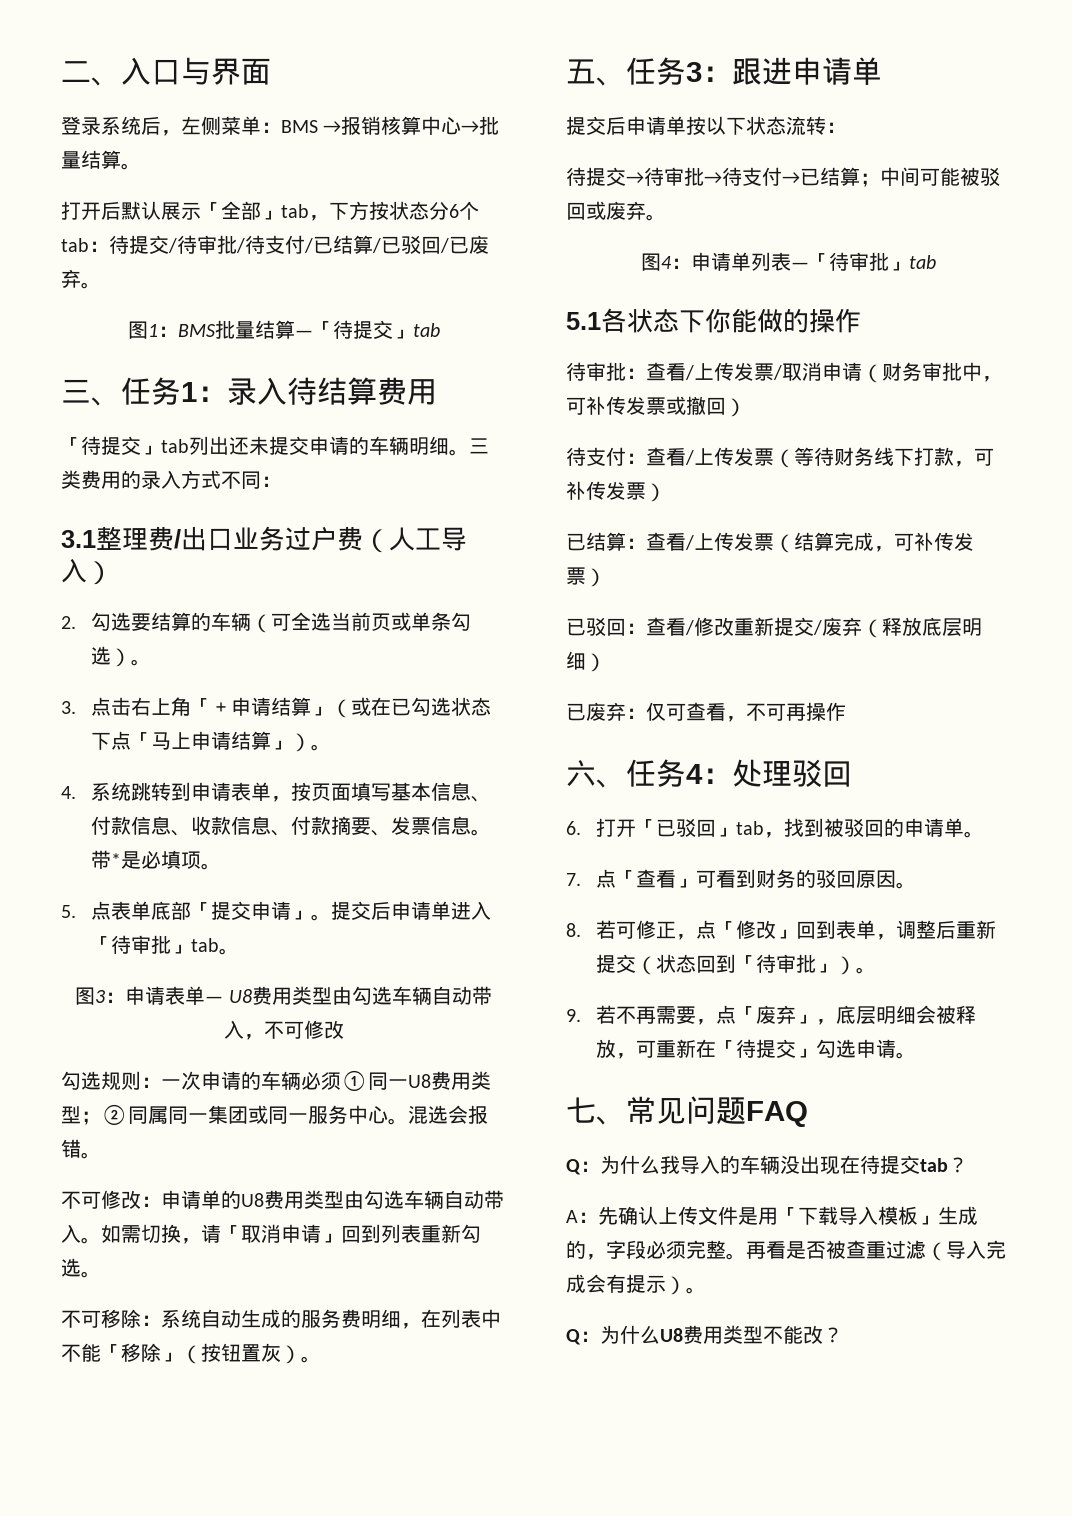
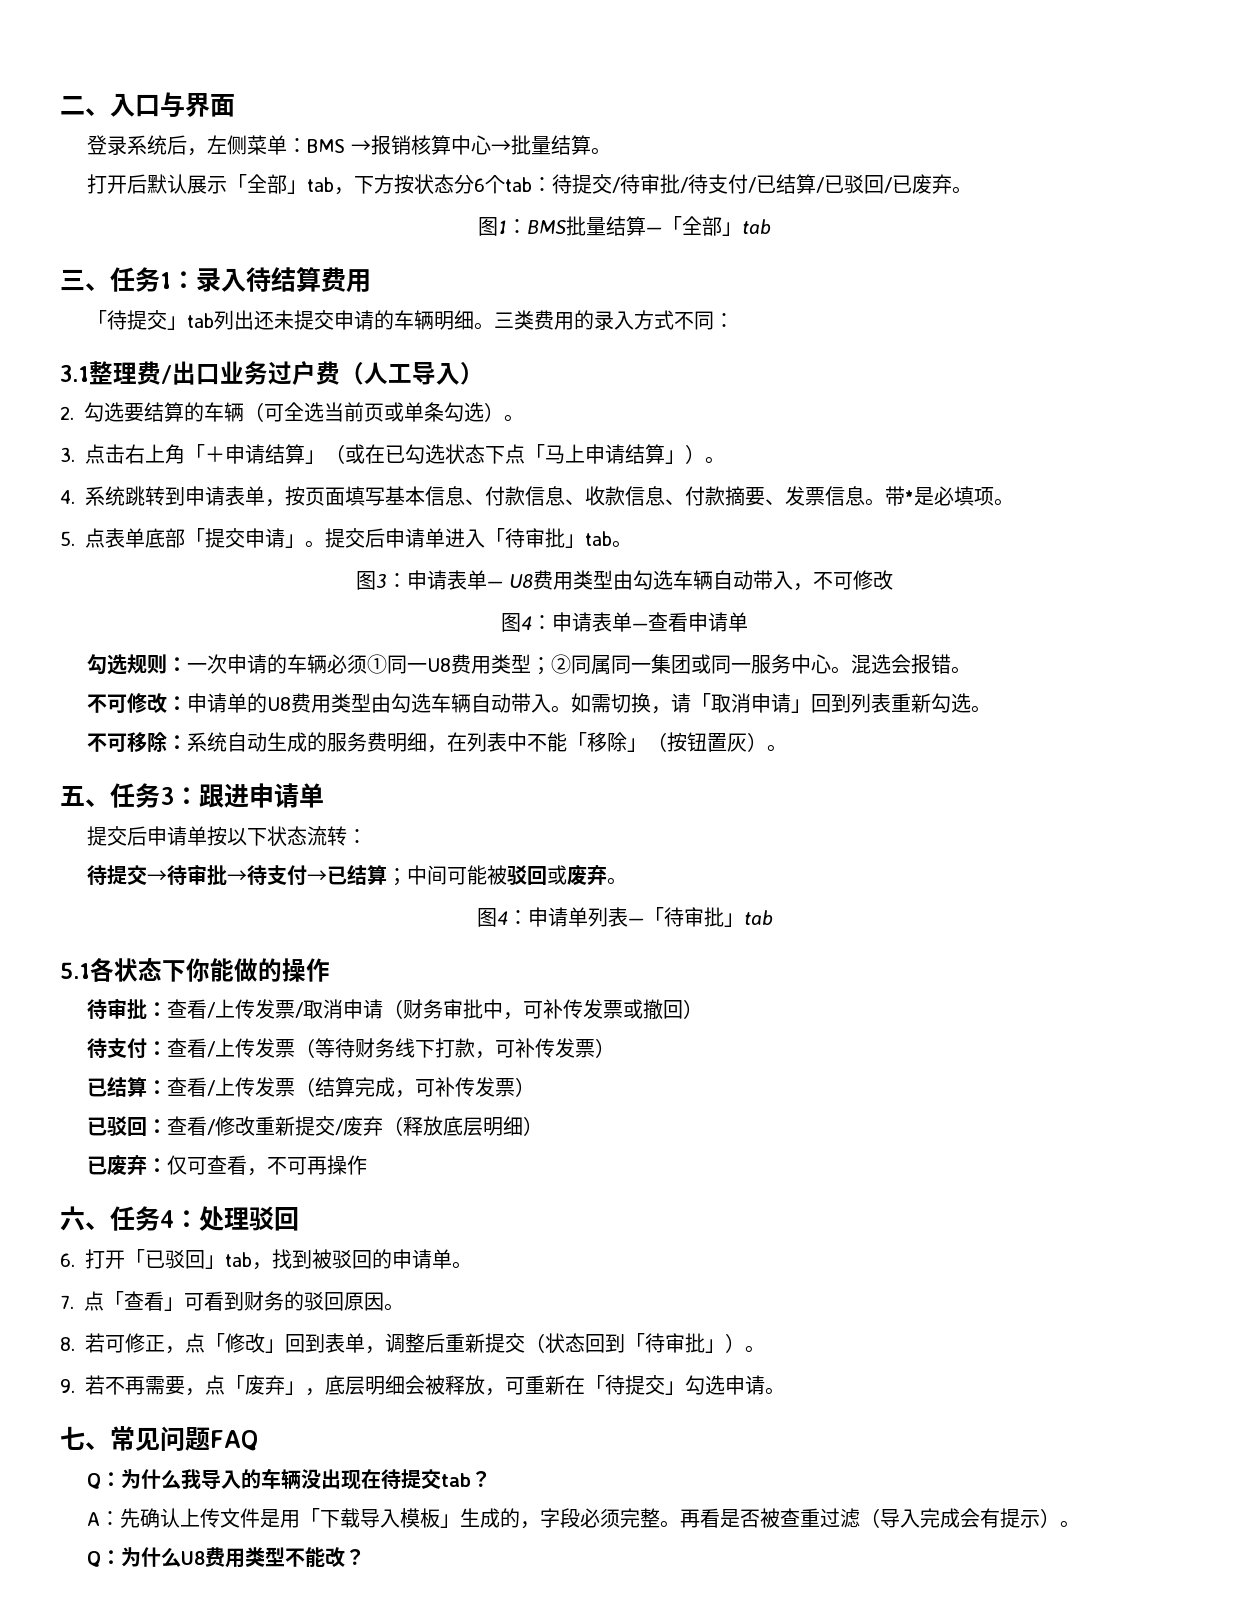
- 图1：BMS批量结算—「待提交」tab
+ 图1：BMS批量结算—「全部」tab
+ 图4：申请表单—查看申请单

